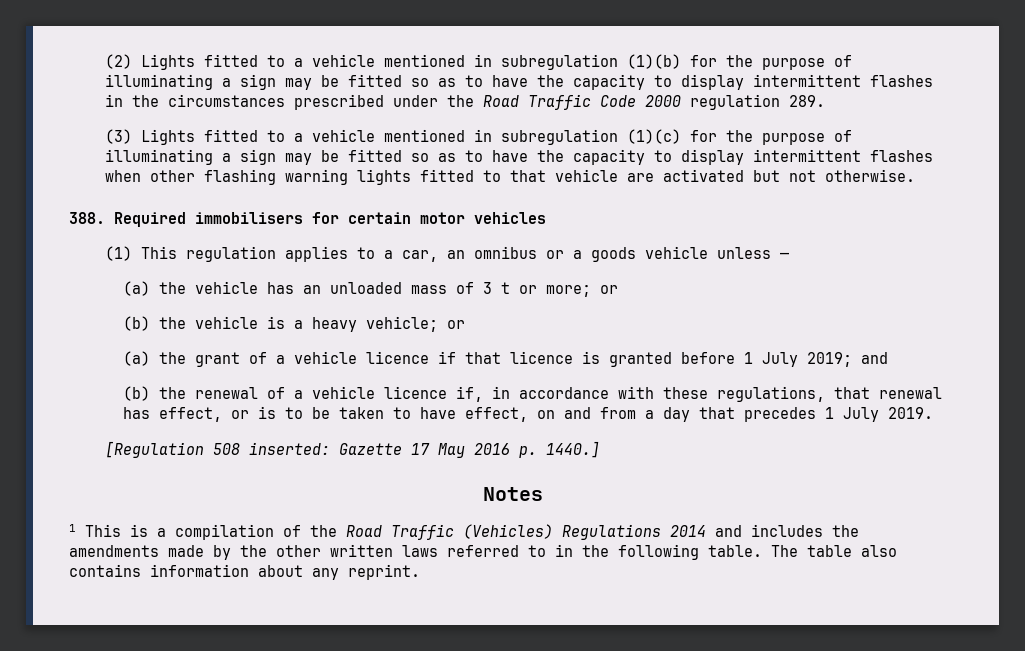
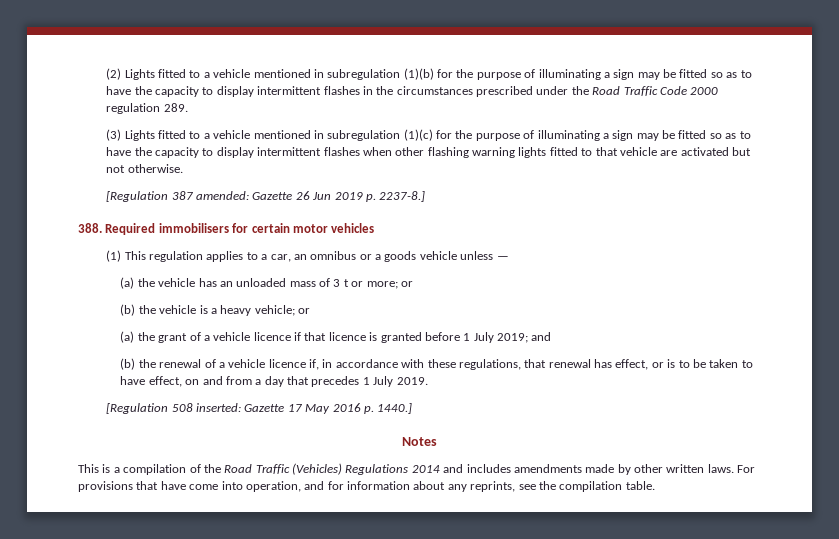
+ [Regulation 387 amended: Gazette 26 Jun 2019 p. 2237-8.]
- 1 This is a compilation of the Road Traffic (Vehicles) Regulations 2014 and includes the amendments made by the other written laws referred to in the following table. The table also contains information about any reprint.
+ This is a compilation of the Road Traffic (Vehicles) Regulations 2014 and includes amendments made by other written laws. For provisions that have come into operation, and for information about any reprints, see the compilation table.

